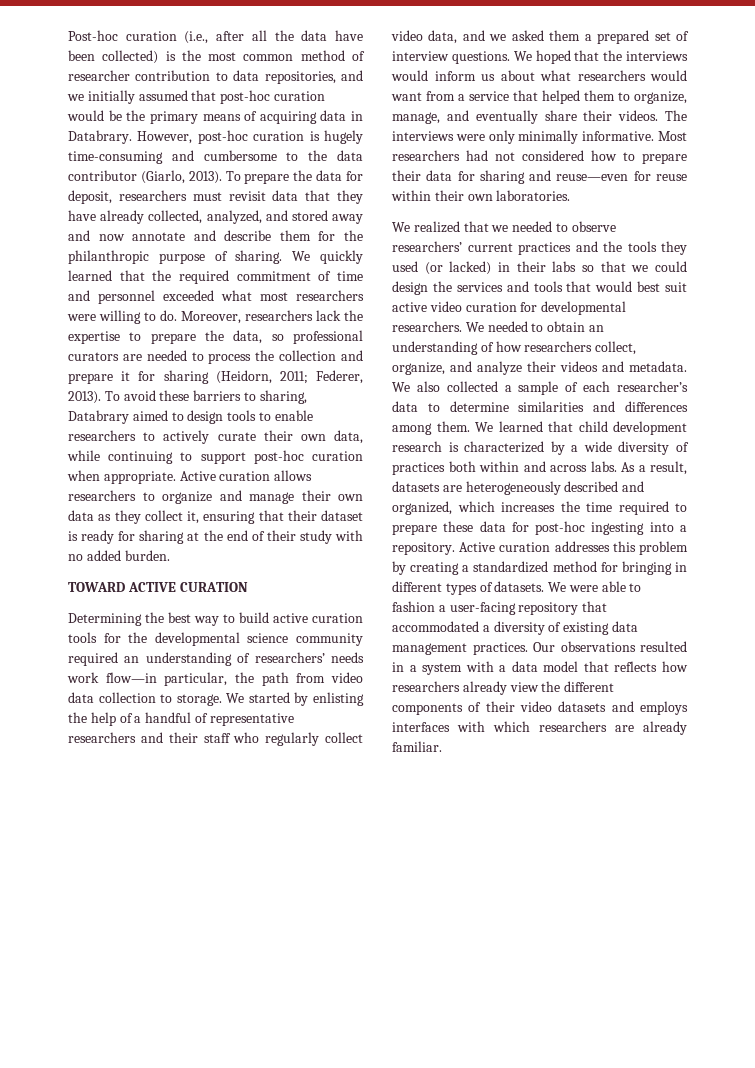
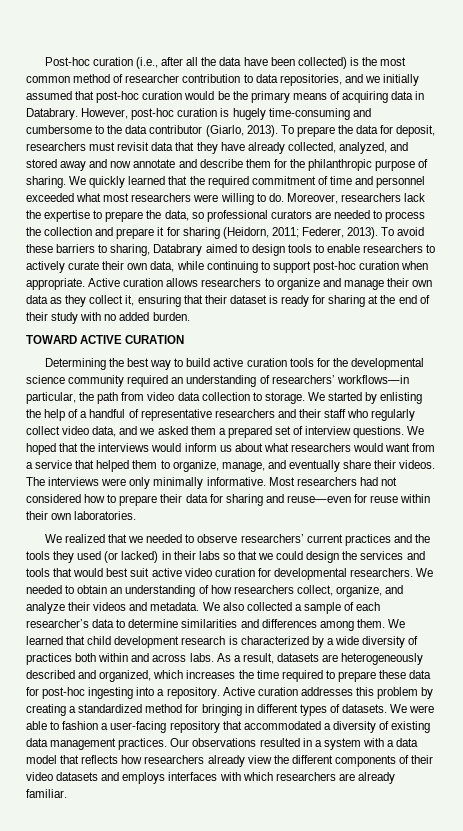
- Determining the best way to build active curation tools for the developmental science community required an understanding of researchers’ needs work flow—in particular, the path from video data collection to storage.
+ Determining the best way to build active curation tools for the developmental science community required an understanding of researchers’ workflows—in particular, the path from video data collection to storage.

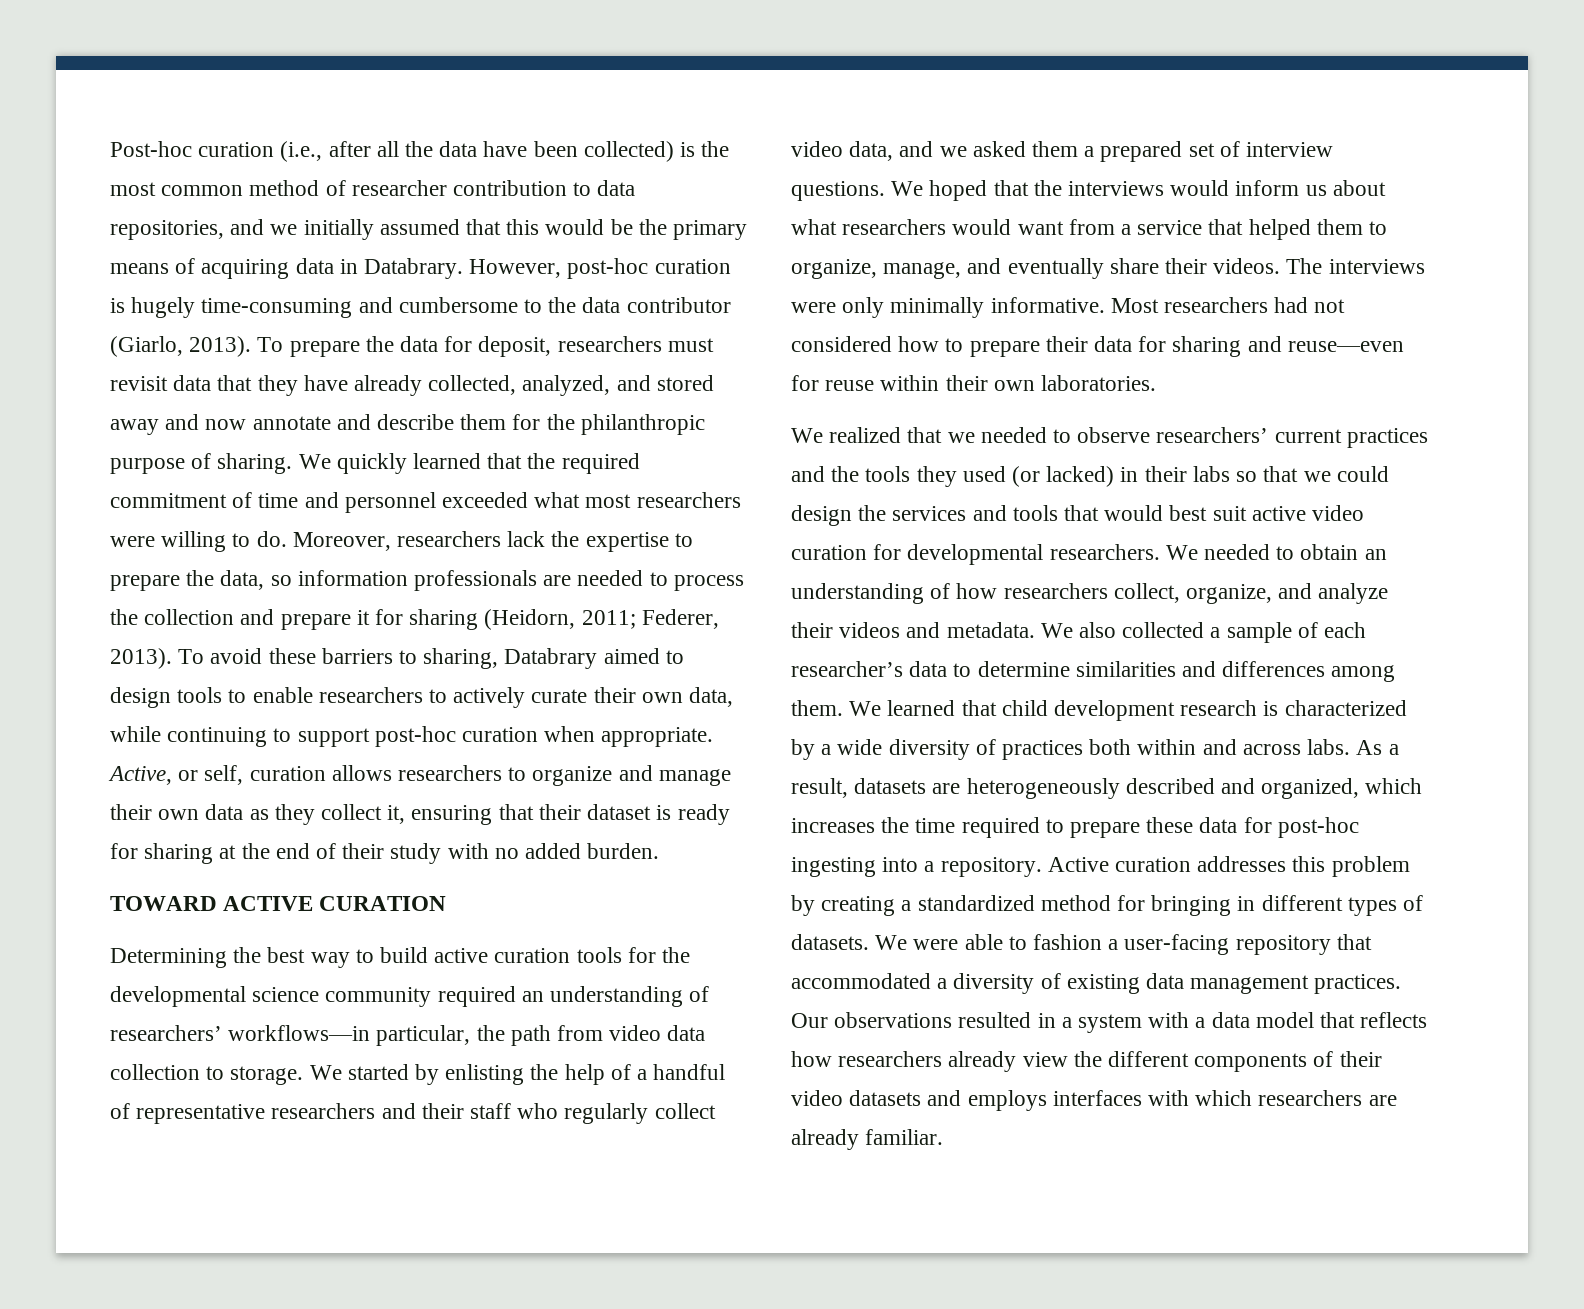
- Post-hoc curation (i.e., after all the data have been collected) is the most common method of researcher contribution to data repositories, and we initially assumed that post-hoc curation would be the primary means of acquiring data in Databrary.
+ Post-hoc curation (i.e., after all the data have been collected) is the most common method of researcher contribution to data repositories, and we initially assumed that this would be the primary means of acquiring data in Databrary.
- Moreover, researchers lack the expertise to prepare the data, so professional curators are needed to process the collection and prepare it for sharing (Heidorn, 2011; Federer, 2013).
+ Moreover, researchers lack the expertise to prepare the data, so information professionals are needed to process the collection and prepare it for sharing (Heidorn, 2011; Federer, 2013).
- Active curation allows researchers to organize and manage their own data as they collect it, ensuring that their dataset is ready for sharing at the end of their study with no added burden.
+ Active, or self, curation allows researchers to organize and manage their own data as they collect it, ensuring that their dataset is ready for sharing at the end of their study with no added burden.

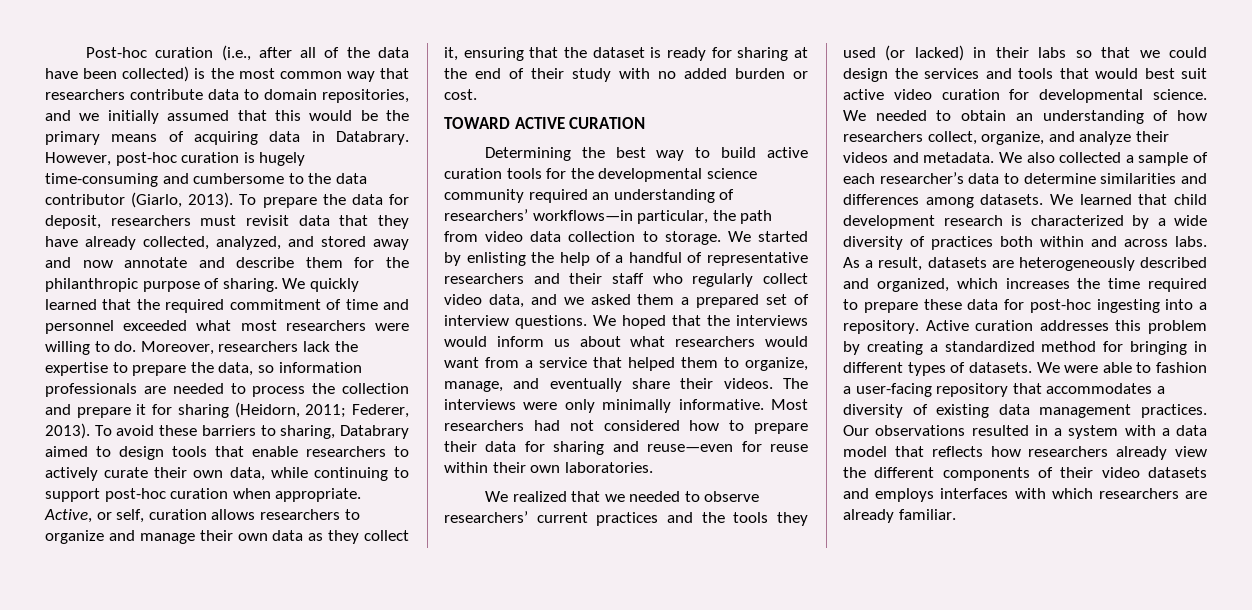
- Post-hoc curation (i.e., after all the data have been collected) is the most common method of researcher contribution to data repositories, and we initially assumed that this would be the primary means of acquiring data in Databrary.
+ Post-hoc curation (i.e., after all of the data have been collected) is the most common way that researchers contribute data to domain repositories, and we initially assumed that this would be the primary means of acquiring data in Databrary.
- To avoid these barriers to sharing, Databrary aimed to design tools to enable researchers to actively curate their own data, while continuing to support post-hoc curation when appropriate.
+ To avoid these barriers to sharing, Databrary aimed to design tools that enable researchers to actively curate their own data, while continuing to support post-hoc curation when appropriate.
- Active, or self, curation allows researchers to organize and manage their own data as they collect it, ensuring that their dataset is ready for sharing at the end of their study with no added burden.
+ Active, or self, curation allows researchers to organize and manage their own data as they collect it, ensuring that the dataset is ready for sharing at the end of their study with no added burden or cost.
- We realized that we needed to observe researchers’ current practices and the tools they used (or lacked) in their labs so that we could design the services and tools that would best suit active video curation for developmental researchers.
+ We realized that we needed to observe researchers’ current practices and the tools they used (or lacked) in their labs so that we could design the services and tools that would best suit active video curation for developmental science.
- We also collected a sample of each researcher’s data to determine similarities and differences among them.
+ We also collected a sample of each researcher’s data to determine similarities and differences among datasets.
- We were able to fashion a user-facing repository that accommodated a diversity of existing data management practices.
+ We were able to fashion a user-facing repository that accommodates a diversity of existing data management practices.

